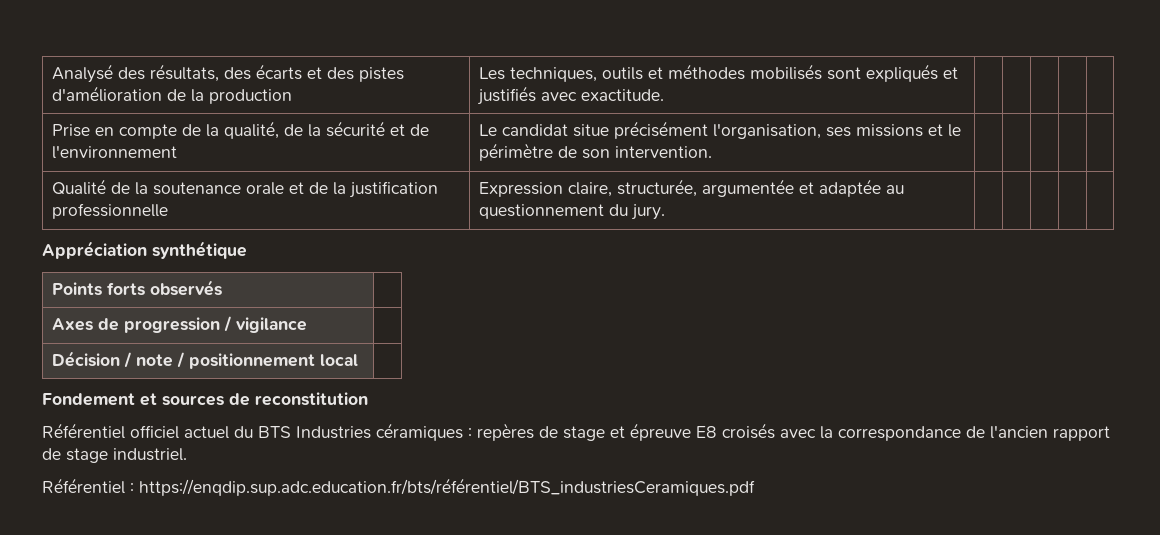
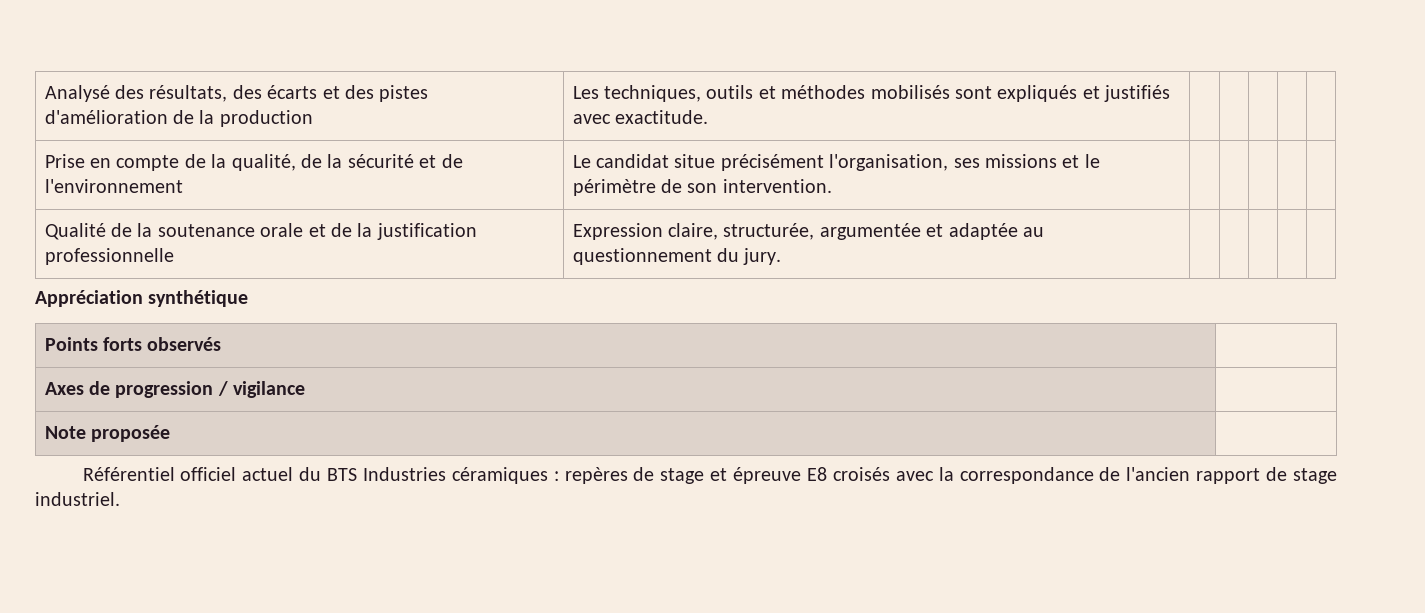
- Décision / note / positionnement local |
- Fondement et sources de reconstitution
+ Note proposée |
- Référentiel : https://enqdip.sup.adc.education.fr/bts/référentiel/BTS_industriesCeramiques.pdf

